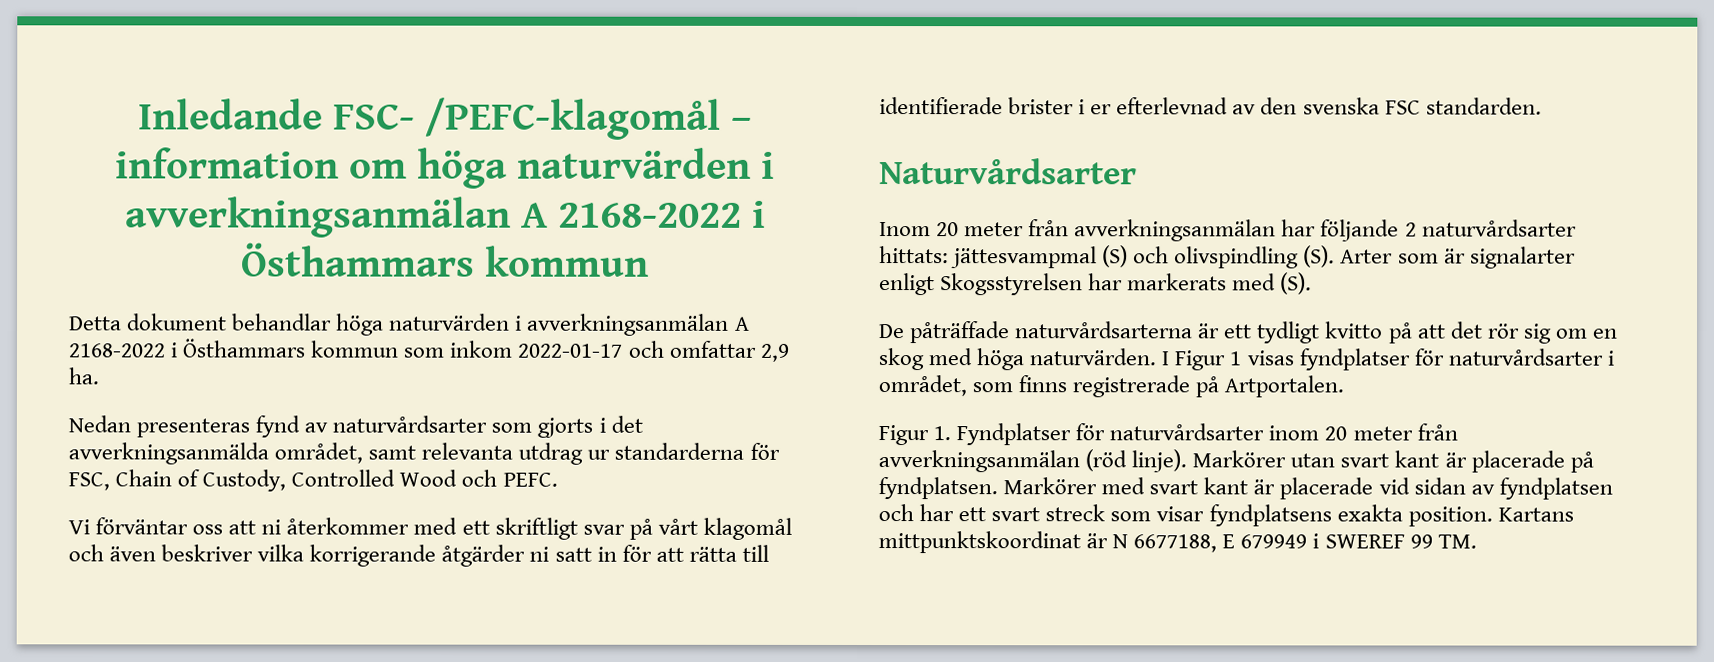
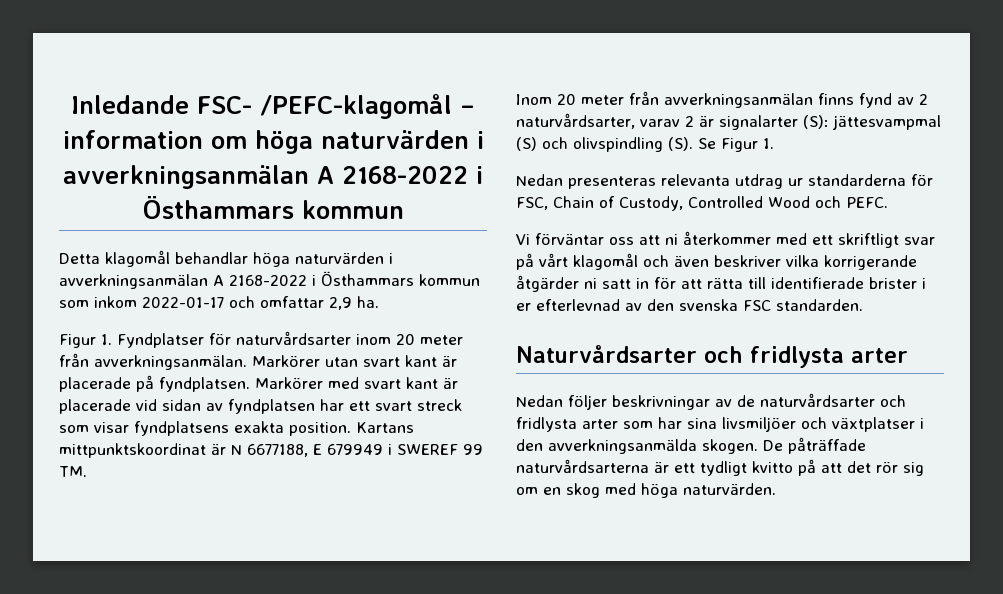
- Detta dokument behandlar höga naturvärden i avverkningsanmälan A 2168-2022 i Östhammars kommun som inkom 2022-01-17 och omfattar 2,9 ha.
+ Detta klagomål behandlar höga naturvärden i avverkningsanmälan A 2168-2022 i Östhammars kommun som inkom 2022-01-17 och omfattar 2,9 ha.
- Nedan presenteras fynd av naturvårdsarter som gjorts i det avverkningsanmälda området, samt relevanta utdrag ur standarderna för FSC, Chain of Custody, Controlled Wood och PEFC.
+ Figur 1. Fyndplatser för naturvårdsarter inom 20 meter från avverkningsanmälan. Markörer utan svart kant är placerade på fyndplatsen. Markörer med svart kant är placerade vid sidan av fyndplatsen har ett svart streck som visar fyndplatsens exakta position. Kartans mittpunktskoordinat är N 6677188, E 679949 i SWEREF 99 TM.
+ Inom 20 meter från avverkningsanmälan finns fynd av 2 naturvårdsarter, varav 2 är signalarter (S): jättesvampmal (S) och olivspindling (S). Se Figur 1.
+ Nedan presenteras relevanta utdrag ur standarderna för FSC, Chain of Custody, Controlled Wood och PEFC.
- Naturvårdsarter
- Inom 20 meter från avverkningsanmälan har följande 2 naturvårdsarter hittats: jättesvampmal (S) och olivspindling (S). Arter som är signalarter enligt Skogsstyrelsen har markerats med (S).
- De påträffade naturvårdsarterna är ett tydligt kvitto på att det rör sig om en skog med höga naturvärden. I Figur 1 visas fyndplatser för naturvårdsarter i området, som finns registrerade på Artportalen.
- Figur 1. Fyndplatser för naturvårdsarter inom 20 meter från avverkningsanmälan (röd linje). Markörer utan svart kant är placerade på fyndplatsen. Markörer med svart kant är placerade vid sidan av fyndplatsen och har ett svart streck som visar fyndplatsens exakta position. Kartans mittpunktskoordinat är N 6677188, E 679949 i SWEREF 99 TM.
+ Naturvårdsarter och fridlysta arter
+ Nedan följer beskrivningar av de naturvårdsarter och fridlysta arter som har sina livsmiljöer och växtplatser i den avverkningsanmälda skogen. De påträffade naturvårdsarterna är ett tydligt kvitto på att det rör sig om en skog med höga naturvärden.

